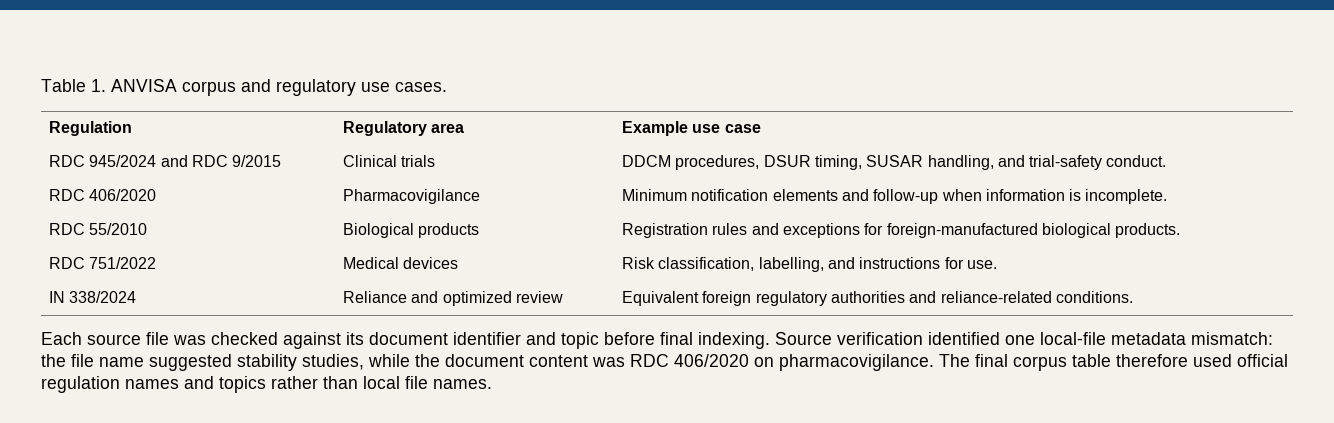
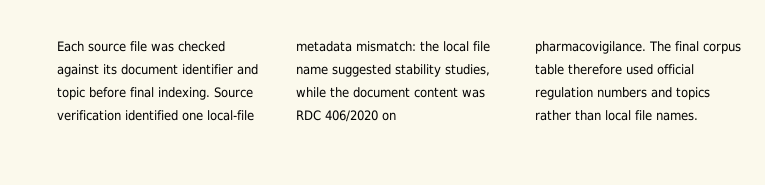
- Table 1. ANVISA corpus and regulatory use cases.
- Regulation | Regulatory area | Example use case
- RDC 945/2024 and RDC 9/2015 | Clinical trials | DDCM procedures, DSUR timing, SUSAR handling, and trial-safety conduct.
- RDC 406/2020 | Pharmacovigilance | Minimum notification elements and follow-up when information is incomplete.
- RDC 55/2010 | Biological products | Registration rules and exceptions for foreign-manufactured biological products.
- RDC 751/2022 | Medical devices | Risk classification, labelling, and instructions for use.
- IN 338/2024 | Reliance and optimized review | Equivalent foreign regulatory authorities and reliance-related conditions.
- Source verification identified one local-file metadata mismatch: the file name suggested stability studies, while the document content was RDC 406/2020 on pharmacovigilance.
+ Source verification identified one local-file metadata mismatch: the local file name suggested stability studies, while the document content was RDC 406/2020 on pharmacovigilance.
- The final corpus table therefore used official regulation names and topics rather than local file names.
+ The final corpus table therefore used official regulation numbers and topics rather than local file names.

